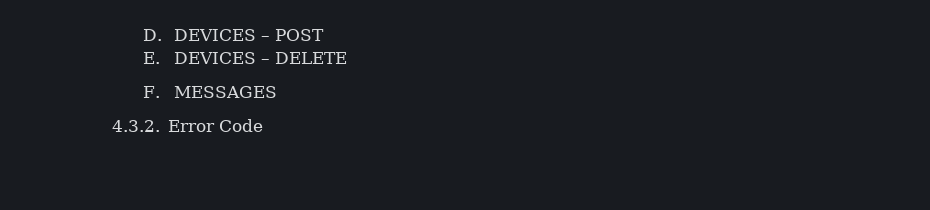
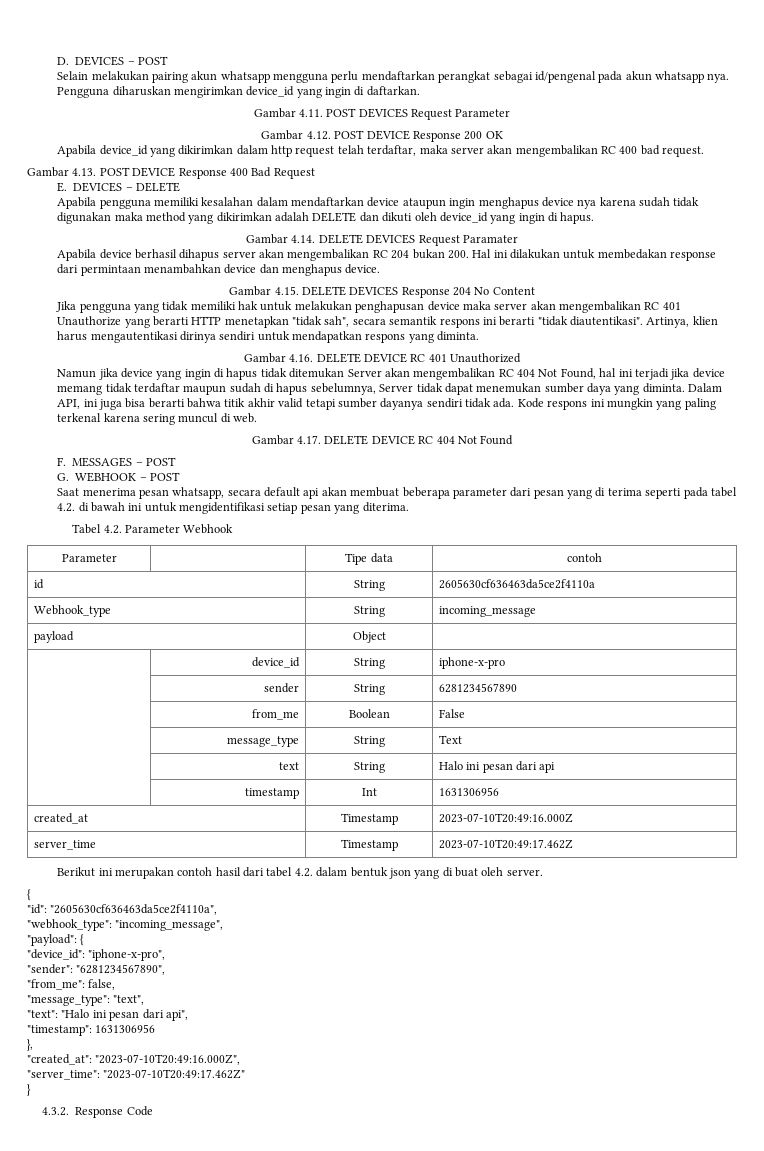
+ Selain melakukan pairing akun whatsapp mengguna perlu mendaftarkan perangkat sebagai id/pengenal pada akun whatsapp nya. Pengguna diharuskan mengirimkan device_id yang ingin di daftarkan.
+ Gambar 4.11. POST DEVICES Request Parameter
+ Gambar 4.12. POST DEVICE Response 200 OK
+ Apabila device_id yang dikirimkan dalam http request telah terdaftar, maka server akan mengembalikan RC 400 bad request.
+ Gambar 4.13. POST DEVICE Response 400 Bad Request
  E. DEVICES – DELETE
- F. MESSAGES
- 4.3.2. Error Code
+ Apabila pengguna memiliki kesalahan dalam mendaftarkan device ataupun ingin menghapus device nya karena sudah tidak digunakan maka method yang dikirimkan adalah DELETE dan dikuti oleh device_id yang ingin di hapus.
+ Gambar 4.14. DELETE DEVICES Request Paramater
+ Apabila device berhasil dihapus server akan mengembalikan RC 204 bukan 200. Hal ini dilakukan untuk membedakan response dari permintaan menambahkan device dan menghapus device.
+ Gambar 4.15. DELETE DEVICES Response 204 No Content
+ Jika pengguna yang tidak memiliki hak untuk melakukan penghapusan device maka server akan mengembalikan RC 401 Unauthorize yang berarti HTTP menetapkan "tidak sah", secara semantik respons ini berarti "tidak diautentikasi". Artinya, klien harus mengautentikasi dirinya sendiri untuk mendapatkan respons yang diminta.
+ Gambar 4.16. DELETE DEVICE RC 401 Unauthorized
+ Namun jika device yang ingin di hapus tidak ditemukan Server akan mengembalikan RC 404 Not Found, hal ini terjadi jika device memang tidak terdaftar maupun sudah di hapus sebelumnya, Server tidak dapat menemukan sumber daya yang diminta. Dalam API, ini juga bisa berarti bahwa titik akhir valid tetapi sumber dayanya sendiri tidak ada. Kode respons ini mungkin yang paling terkenal karena sering muncul di web.
+ Gambar 4.17. DELETE DEVICE RC 404 Not Found
+ F. MESSAGES – POST
+ G. WEBHOOK – POST
+ Saat menerima pesan whatsapp, secara default api akan membuat beberapa parameter dari pesan yang di terima seperti pada tabel 4.2. di bawah ini untuk mengidentifikasi setiap pesan yang diterima.
+ Tabel 4.2. Parameter Webhook
+ Parameter | | Tipe data | contoh
+ id | String | 2605630cf636463da5ce2f4110a
+ Webhook_type | String | incoming_message
+ payload | Object |
+ | device_id | String | iphone-x-pro
+ | sender | String | 6281234567890
+ | from_me | Boolean | False
+ | message_type | String | Text
+ | text | String | Halo ini pesan dari api
+ | timestamp | Int | 1631306956
+ created_at | Timestamp | 2023-07-10T20:49:16.000Z
+ server_time | Timestamp | 2023-07-10T20:49:17.462Z
+ Berikut ini merupakan contoh hasil dari tabel 4.2. dalam bentuk json yang di buat oleh server.
+ {
+ "id": "2605630cf636463da5ce2f4110a",
+ "webhook_type": "incoming_message",
+ "payload": {
+ "device_id": "iphone-x-pro",
+ "sender": "6281234567890",
+ "from_me": false,
+ "message_type": "text",
+ "text": "Halo ini pesan dari api",
+ "timestamp": 1631306956
+ },
+ "created_at": "2023-07-10T20:49:16.000Z",
+ "server_time": "2023-07-10T20:49:17.462Z"
+ }
+ 4.3.2. Response Code

